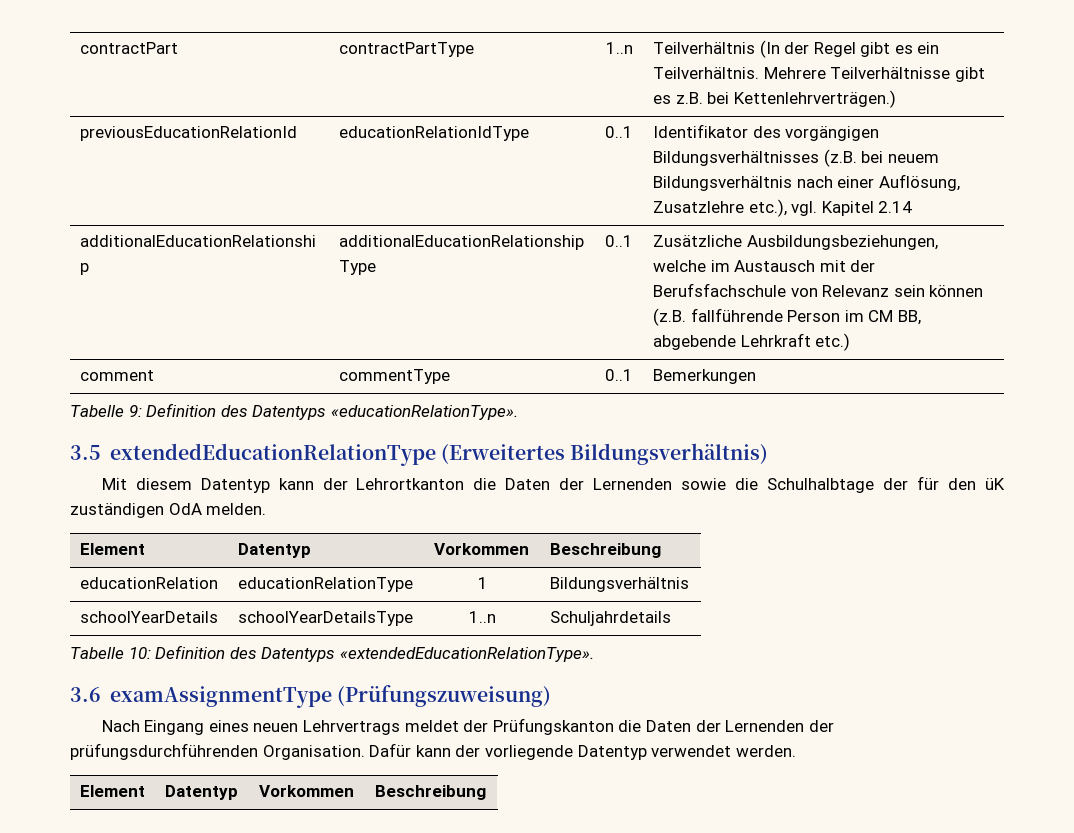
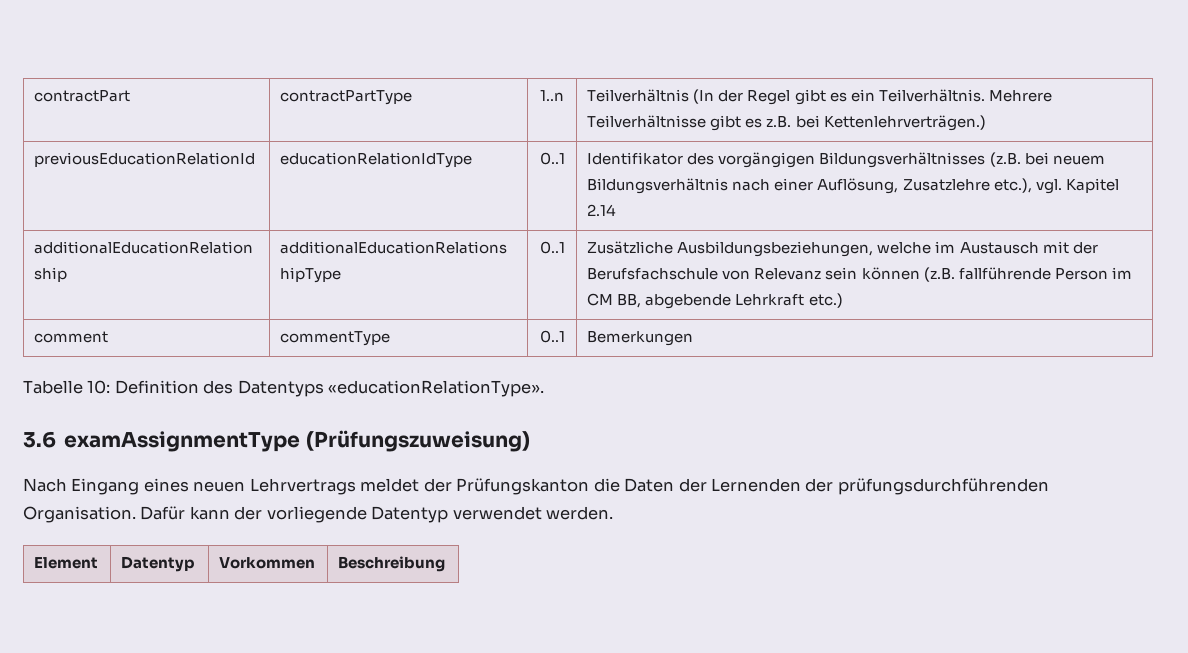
- Tabelle 9: Definition des Datentyps «educationRelationType».
+ Tabelle 10: Definition des Datentyps «educationRelationType».
- 3.5 extendedEducationRelationType (Erweitertes Bildungsverhältnis)
- Mit diesem Datentyp kann der Lehrortkanton die Daten der Lernenden sowie die Schulhalbtage der für den üK zuständigen OdA melden.
- Element | Datentyp | Vorkommen | Beschreibung
- educationRelation | educationRelationType | 1 | Bildungsverhältnis
- schoolYearDetails | schoolYearDetailsType | 1..n | Schuljahrdetails
- Tabelle 10: Definition des Datentyps «extendedEducationRelationType».

